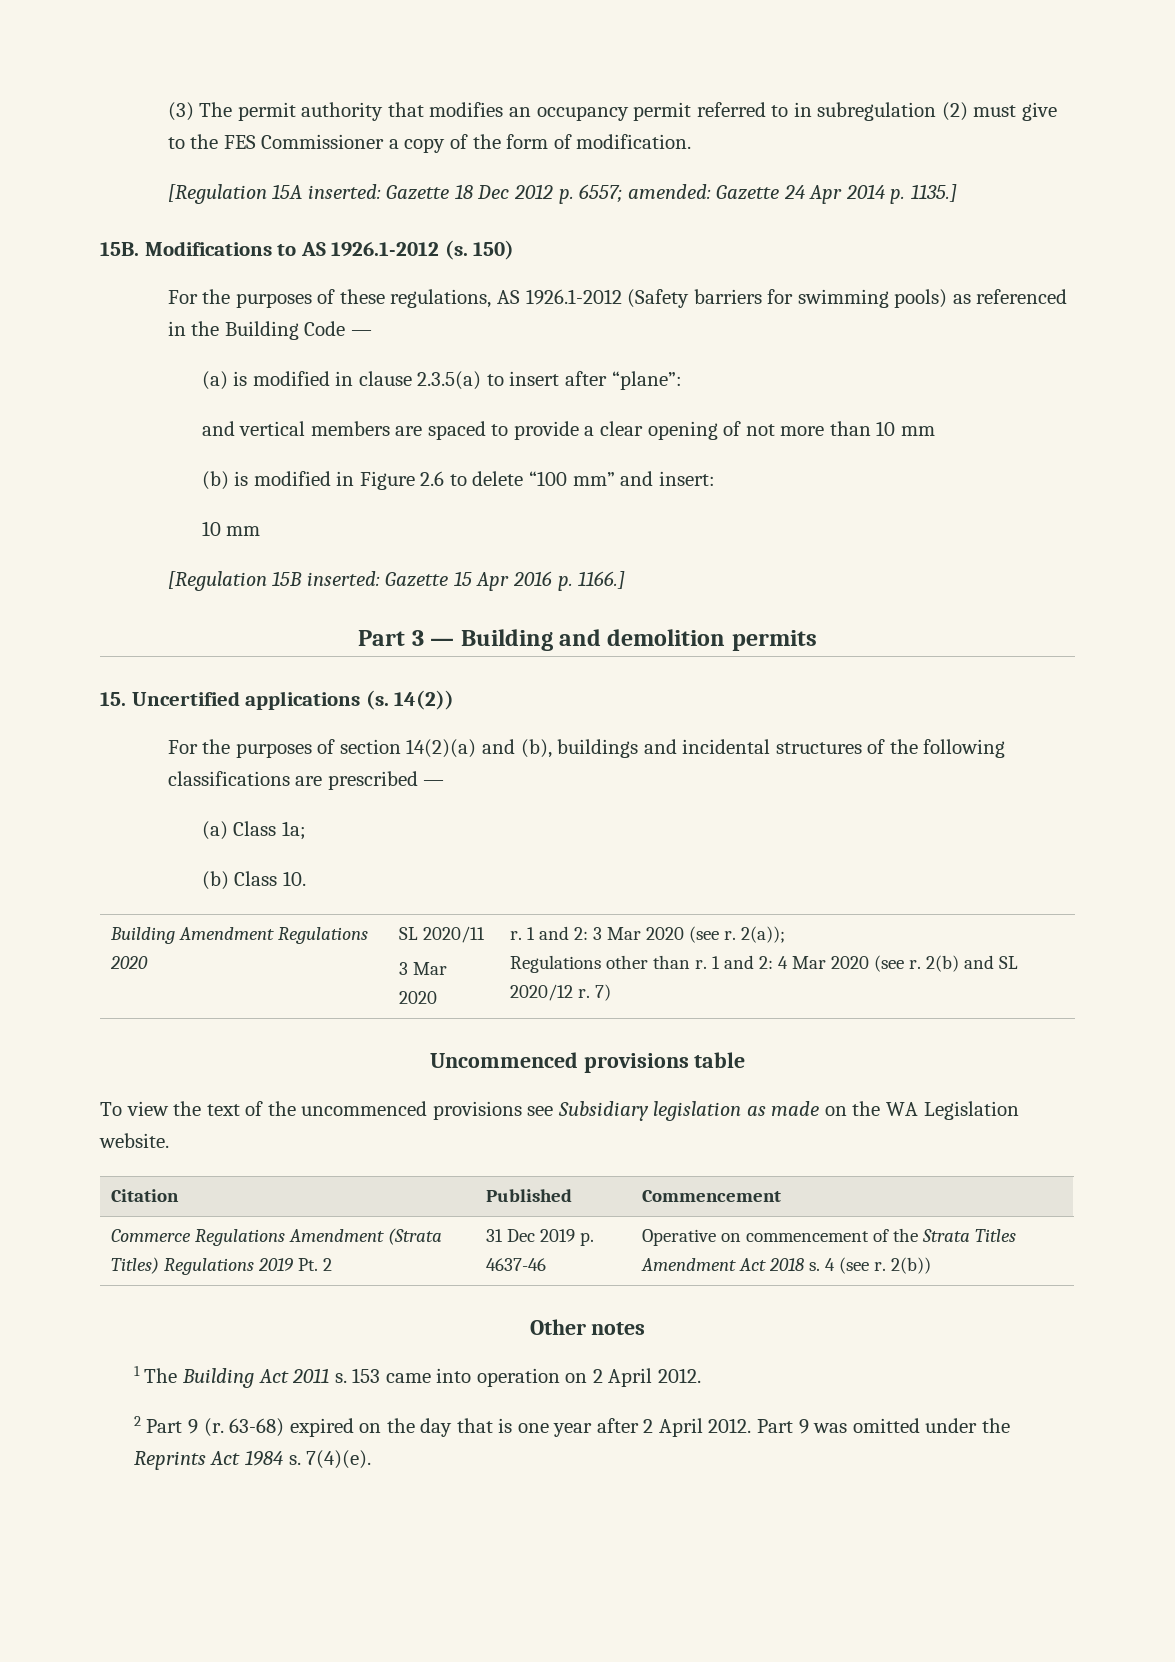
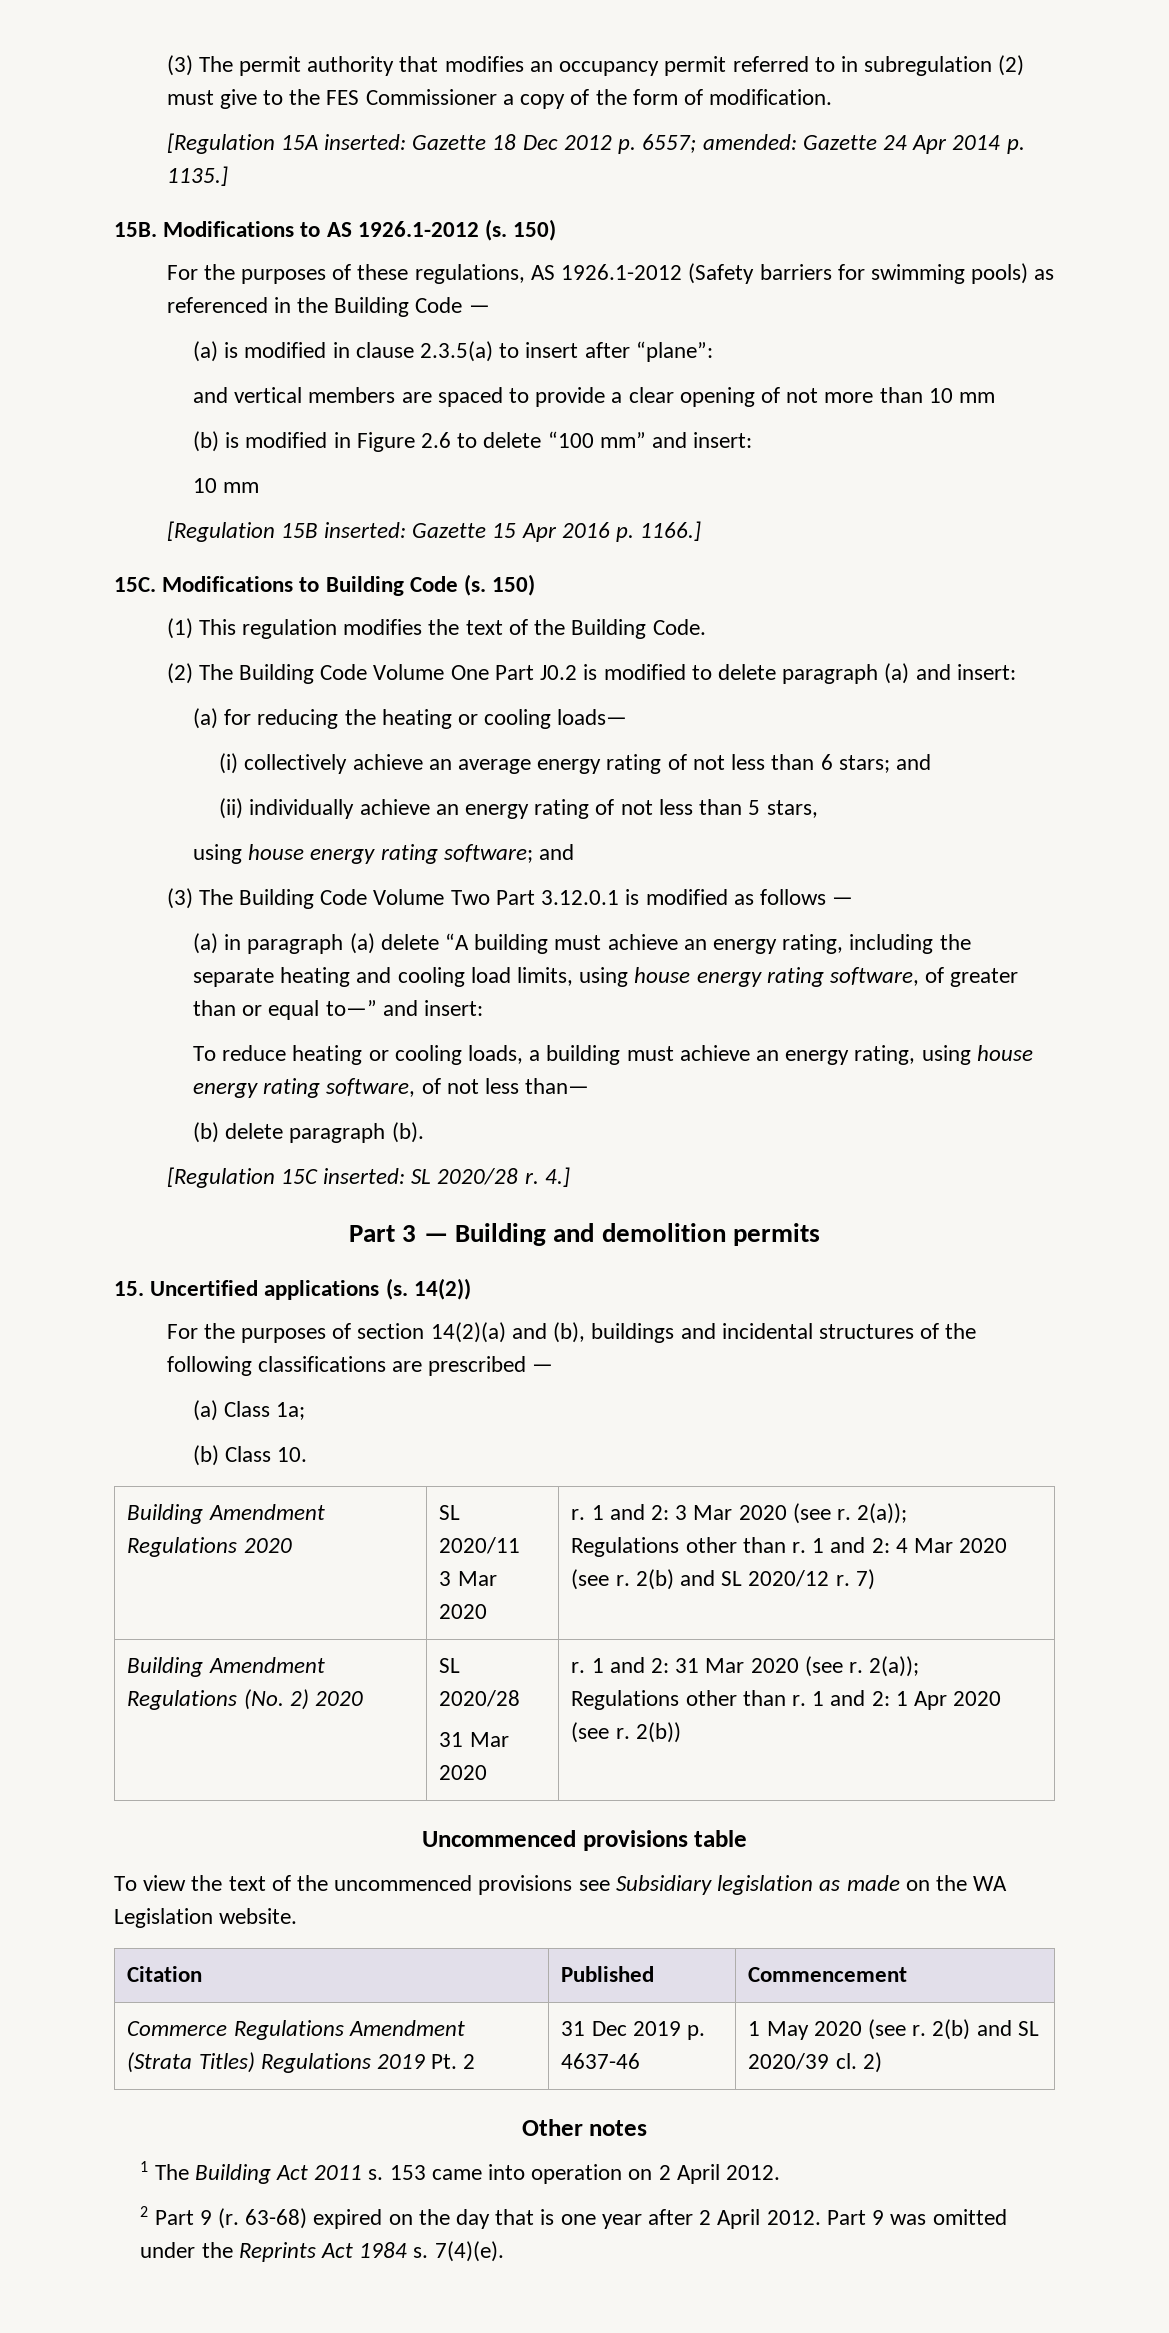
+ 15C. Modifications to Building Code (s. 150)
+ (1) This regulation modifies the text of the Building Code.
+ (2) The Building Code Volume One Part J0.2 is modified to delete paragraph (a) and insert:
+ (a) for reducing the heating or cooling loads—
+ (i) collectively achieve an average energy rating of not less than 6 stars; and
+ (ii) individually achieve an energy rating of not less than 5 stars,
+ using house energy rating software; and
+ (3) The Building Code Volume Two Part 3.12.0.1 is modified as follows —
+ (a) in paragraph (a) delete “A building must achieve an energy rating, including the separate heating and cooling load limits, using house energy rating software, of greater than or equal to—” and insert:
+ To reduce heating or cooling loads, a building must achieve an energy rating, using house energy rating software, of not less than—
+ (b) delete paragraph (b).
+ [Regulation 15C inserted: SL 2020/28 r. 4.]
+ Building Amendment Regulations (No. 2) 2020 | SL 2020/28
+ 31 Mar 2020 | r. 1 and 2: 31 Mar 2020 (see r. 2(a));
+ Regulations other than r. 1 and 2: 1 Apr 2020 (see r. 2(b))
- Commerce Regulations Amendment (Strata Titles) Regulations 2019 Pt. 2 | 31 Dec 2019 p. 4637-46 | Operative on commencement of the Strata Titles Amendment Act 2018 s. 4 (see r. 2(b))
+ Commerce Regulations Amendment (Strata Titles) Regulations 2019 Pt. 2 | 31 Dec 2019 p. 4637-46 | 1 May 2020 (see r. 2(b) and SL 2020/39 cl. 2)

